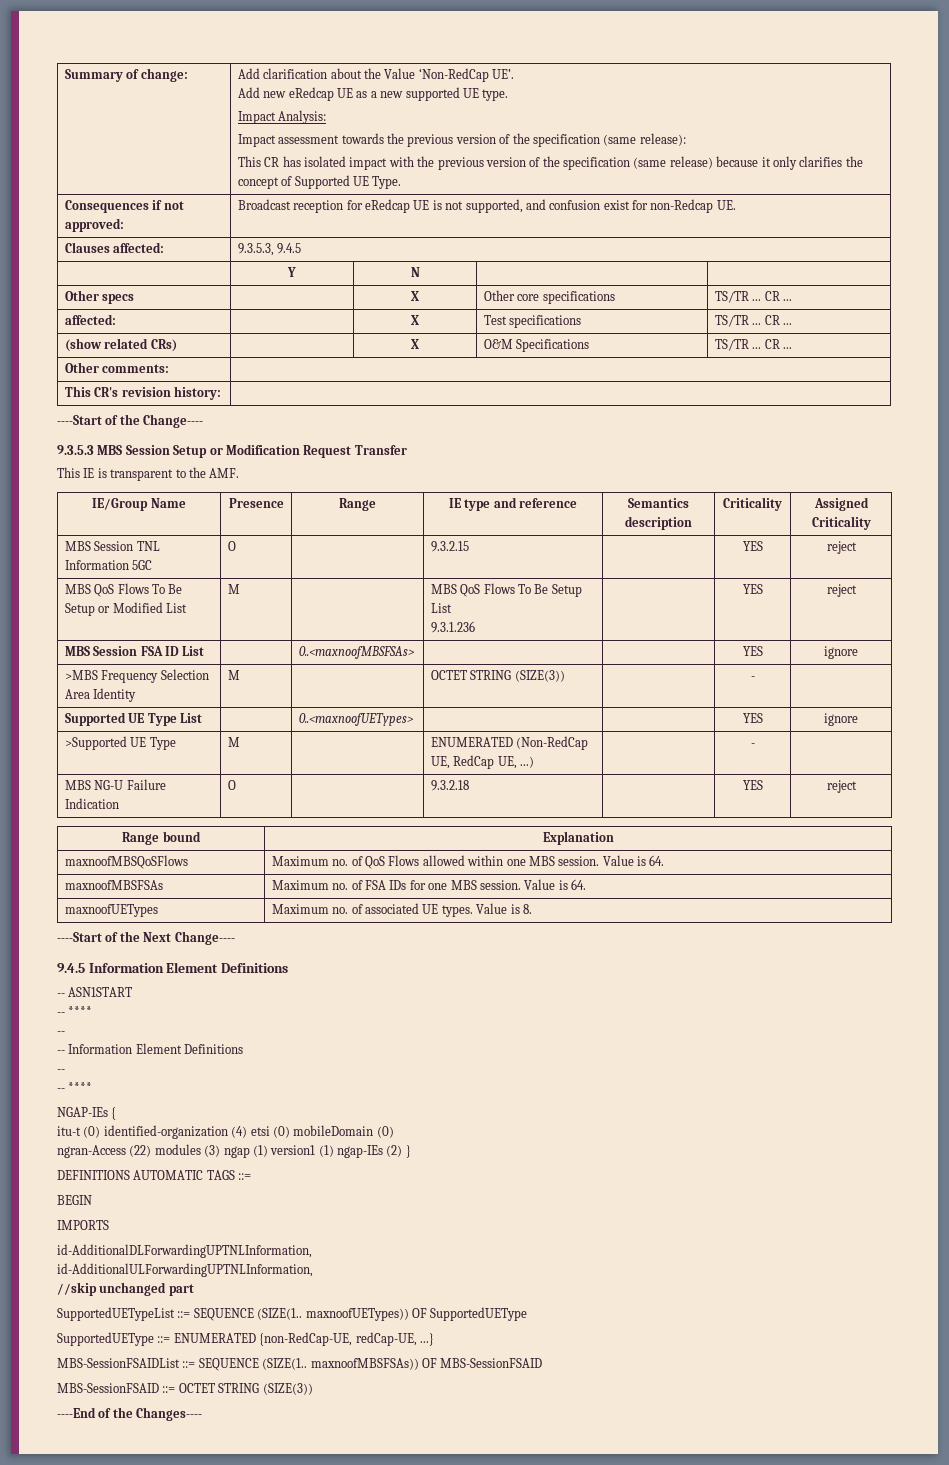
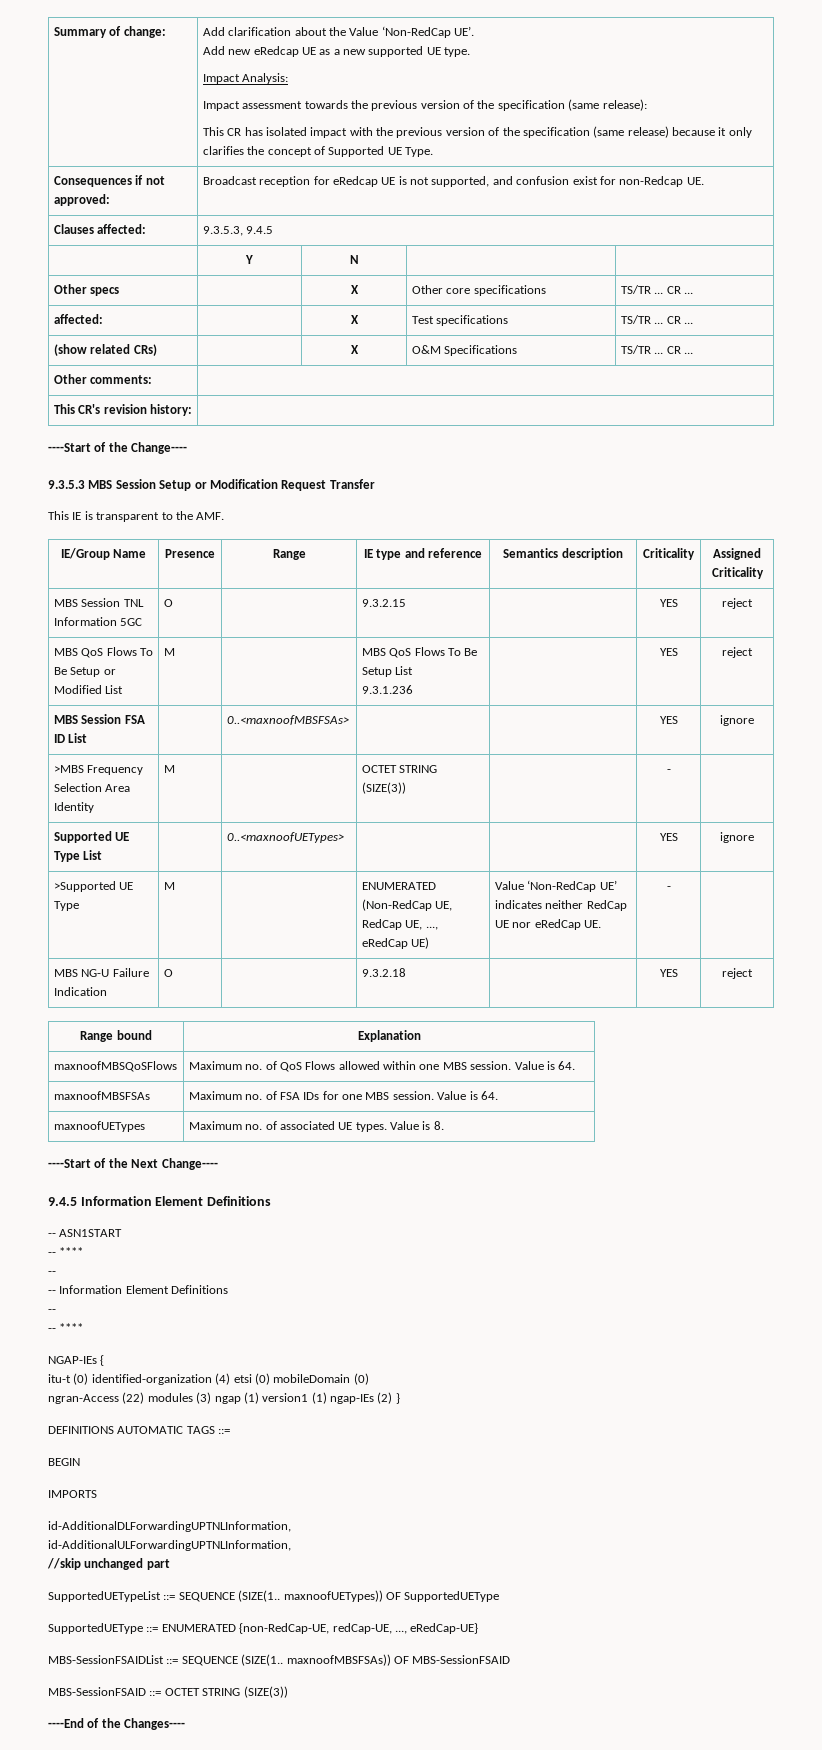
- >Supported UE Type | M | | ENUMERATED (Non-RedCap UE, RedCap UE, ...) | | - |
+ >Supported UE Type | M | | ENUMERATED (Non-RedCap UE, RedCap UE, ..., eRedCap UE) | Value ‘Non-RedCap UE’ indicates neither RedCap UE nor eRedCap UE. | - |
- SupportedUEType ::= ENUMERATED {non-RedCap-UE, redCap-UE, ...}
+ SupportedUEType ::= ENUMERATED {non-RedCap-UE, redCap-UE, ..., eRedCap-UE}

